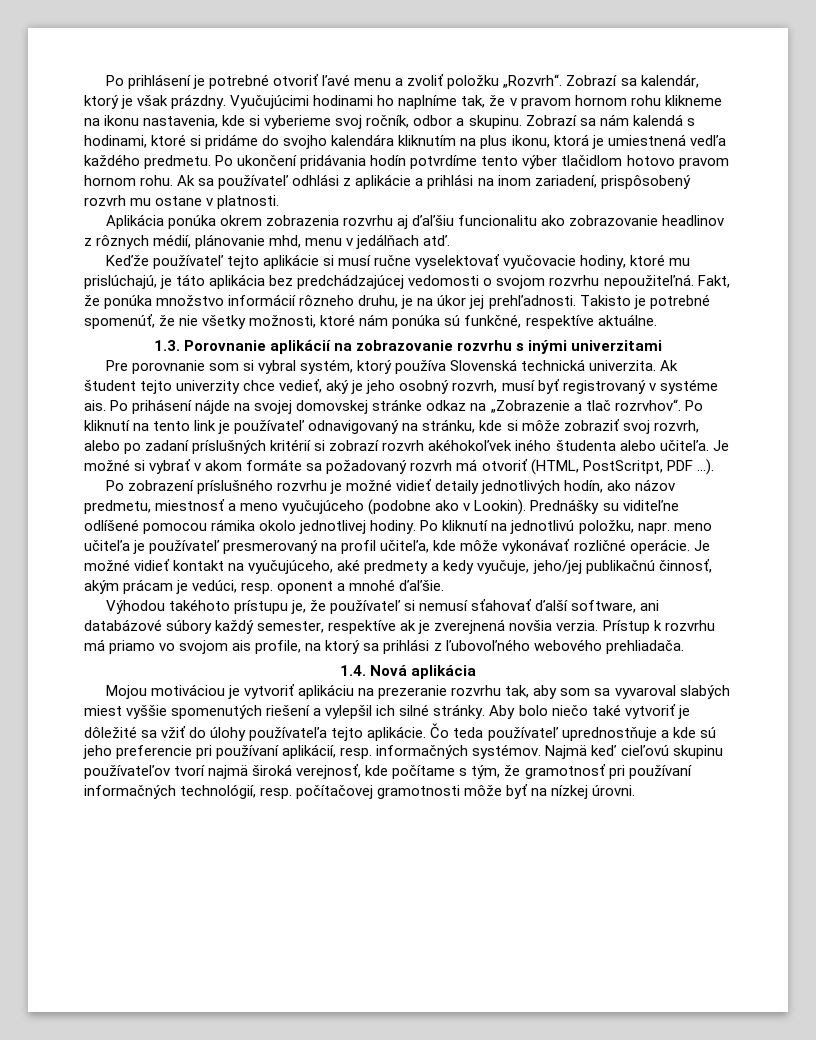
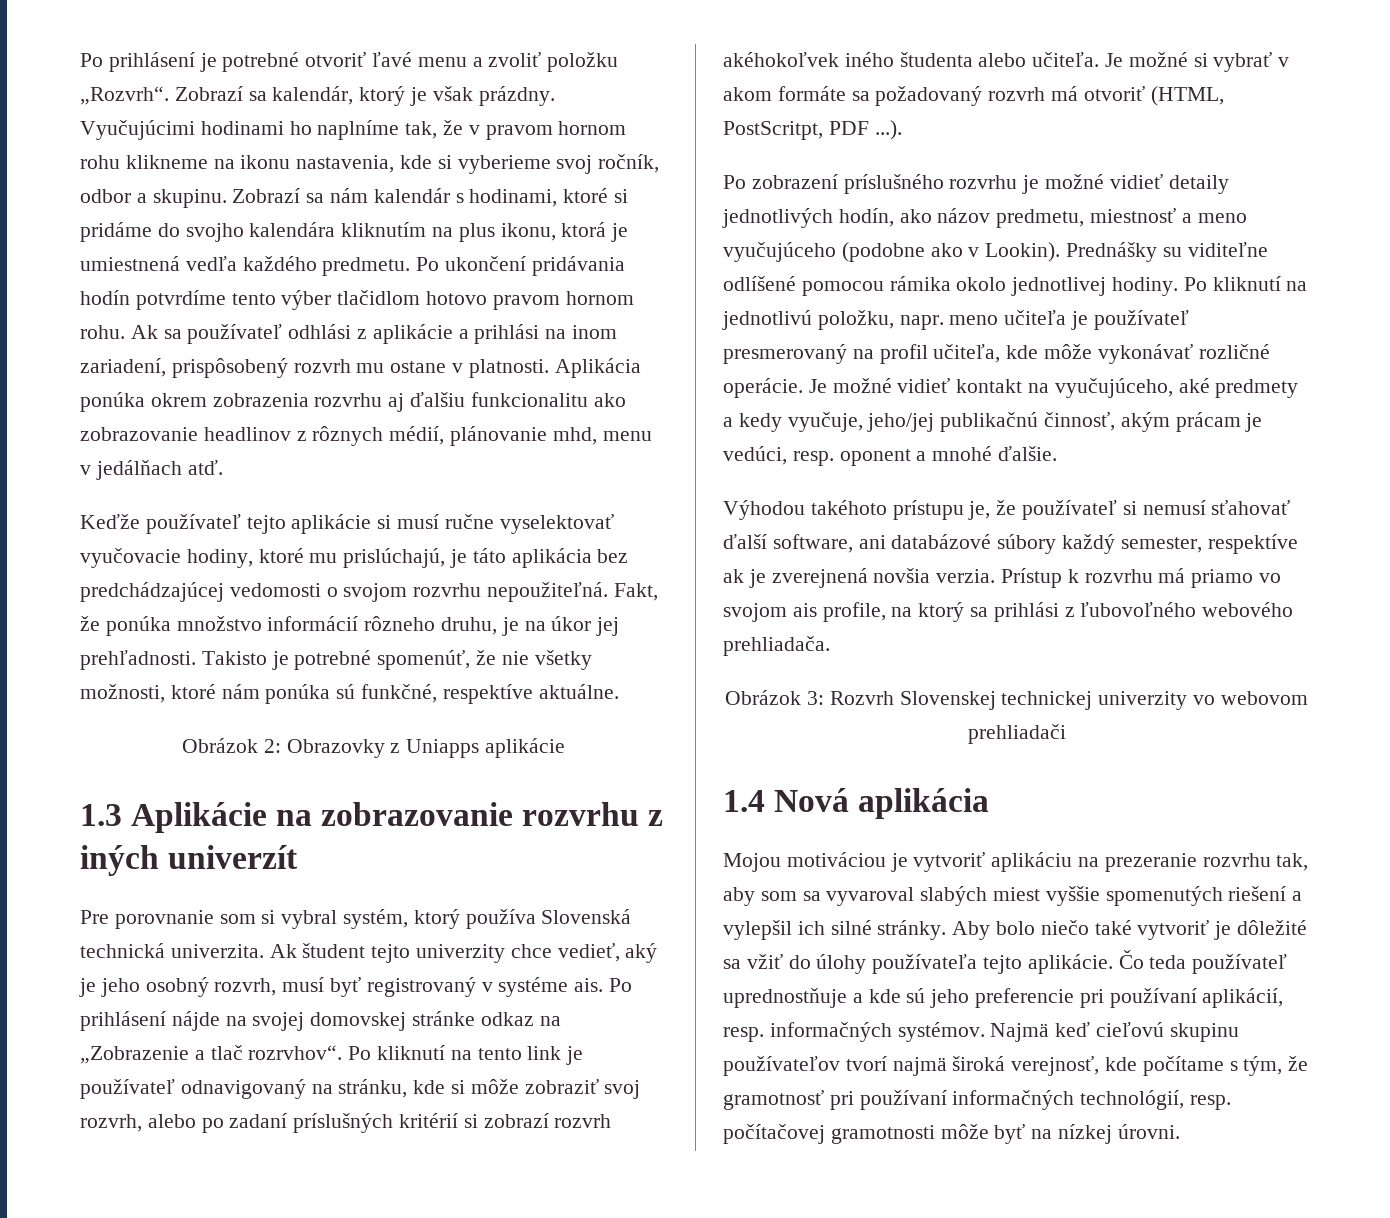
- Zobrazí sa nám kalendá s hodinami, ktoré si pridáme do svojho kalendára kliknutím na plus ikonu, ktorá je umiestnená vedľa každého predmetu.
+ Zobrazí sa nám kalendár s hodinami, ktoré si pridáme do svojho kalendára kliknutím na plus ikonu, ktorá je umiestnená vedľa každého predmetu.
- Ak sa používateľ odhlási z aplikácie a prihlási na inom zariadení, prispôsobený rozvrh mu ostane v platnosti.
- Aplikácia ponúka okrem zobrazenia rozvrhu aj ďaľšiu funcionalitu ako zobrazovanie headlinov z rôznych médií, plánovanie mhd, menu v jedálňach atď.
+ Ak sa používateľ odhlási z aplikácie a prihlási na inom zariadení, prispôsobený rozvrh mu ostane v platnosti. Aplikácia ponúka okrem zobrazenia rozvrhu aj ďalšiu funkcionalitu ako zobrazovanie headlinov z rôznych médií, plánovanie mhd, menu v jedálňach atď.
- 1.3. Porovnanie aplikácií na zobrazovanie rozvrhu s inými univerzitami
+ Obrázok 2: Obrazovky z Uniapps aplikácie
+ 1.3 Aplikácie na zobrazovanie rozvrhu z iných univerzít
- Po prihásení nájde na svojej domovskej stránke odkaz na „Zobrazenie a tlač rozrvhov“.
+ Po prihlásení nájde na svojej domovskej stránke odkaz na „Zobrazenie a tlač rozrvhov“.
- Je možné vidieť kontakt na vyučujúceho, aké predmety a kedy vyučuje, jeho/jej publikačnú činnosť, akým prácam je vedúci, resp. oponent a mnohé ďaľšie.
+ Je možné vidieť kontakt na vyučujúceho, aké predmety a kedy vyučuje, jeho/jej publikačnú činnosť, akým prácam je vedúci, resp. oponent a mnohé ďalšie.
- 1.4. Nová aplikácia
+ Obrázok 3: Rozvrh Slovenskej technickej univerzity vo webovom prehliadači
+ 1.4 Nová aplikácia

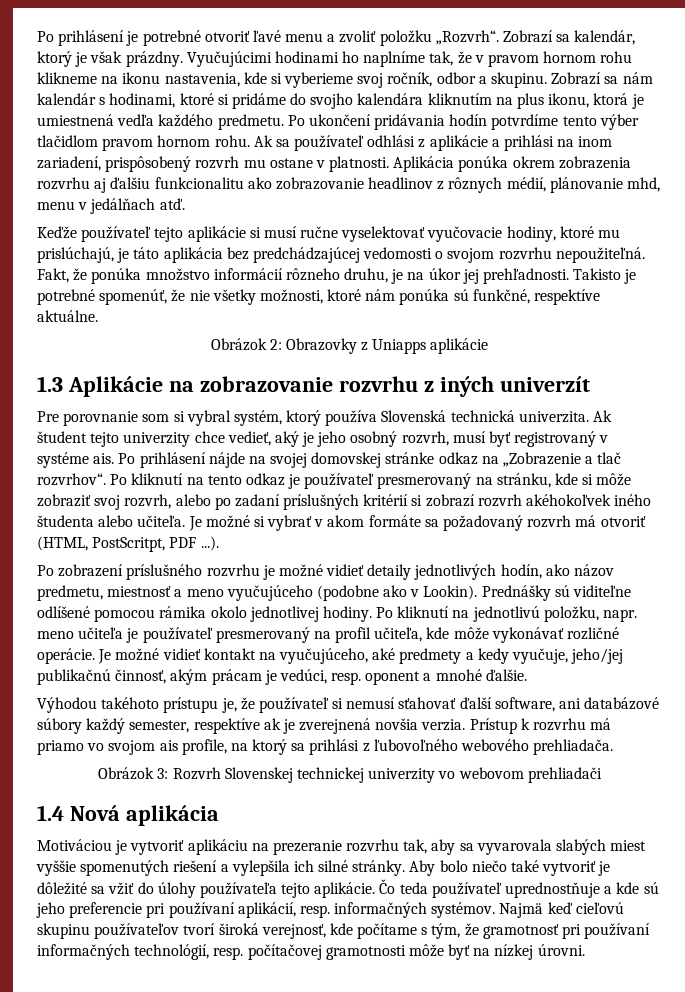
- Po ukončení pridávania hodín potvrdíme tento výber tlačidlom hotovo pravom hornom rohu.
+ Po ukončení pridávania hodín potvrdíme tento výber tlačidlom pravom hornom rohu.
- Po prihlásení nájde na svojej domovskej stránke odkaz na „Zobrazenie a tlač rozrvhov“.
+ Po prihlásení nájde na svojej domovskej stránke odkaz na „Zobrazenie a tlač rozvrhov“.
- Po kliknutí na tento link je používateľ odnavigovaný na stránku, kde si môže zobraziť svoj rozvrh, alebo po zadaní príslušných kritérií si zobrazí rozvrh akéhokoľvek iného študenta alebo učiteľa.
+ Po kliknutí na tento odkaz je používateľ presmerovaný na stránku, kde si môže zobraziť svoj rozvrh, alebo po zadaní príslušných kritérií si zobrazí rozvrh akéhokoľvek iného študenta alebo učiteľa.
- Prednášky su viditeľne odlíšené pomocou rámika okolo jednotlivej hodiny.
+ Prednášky sú viditeľne odlíšené pomocou rámika okolo jednotlivej hodiny.
- Mojou motiváciou je vytvoriť aplikáciu na prezeranie rozvrhu tak, aby som sa vyvaroval slabých miest vyššie spomenutých riešení a vylepšil ich silné stránky.
+ Motiváciou je vytvoriť aplikáciu na prezeranie rozvrhu tak, aby sa vyvarovala slabých miest vyššie spomenutých riešení a vylepšila ich silné stránky.
- Najmä keď cieľovú skupinu používateľov tvorí najmä široká verejnosť, kde počítame s tým, že gramotnosť pri používaní informačných technológií, resp. počítačovej gramotnosti môže byť na nízkej úrovni.
+ Najmä keď cieľovú skupinu používateľov tvorí široká verejnosť, kde počítame s tým, že gramotnosť pri používaní informačných technológií, resp. počítačovej gramotnosti môže byť na nízkej úrovni.

